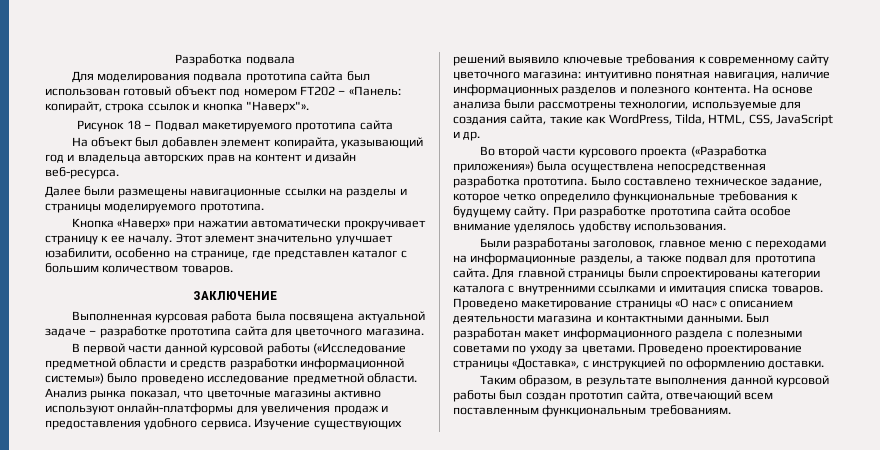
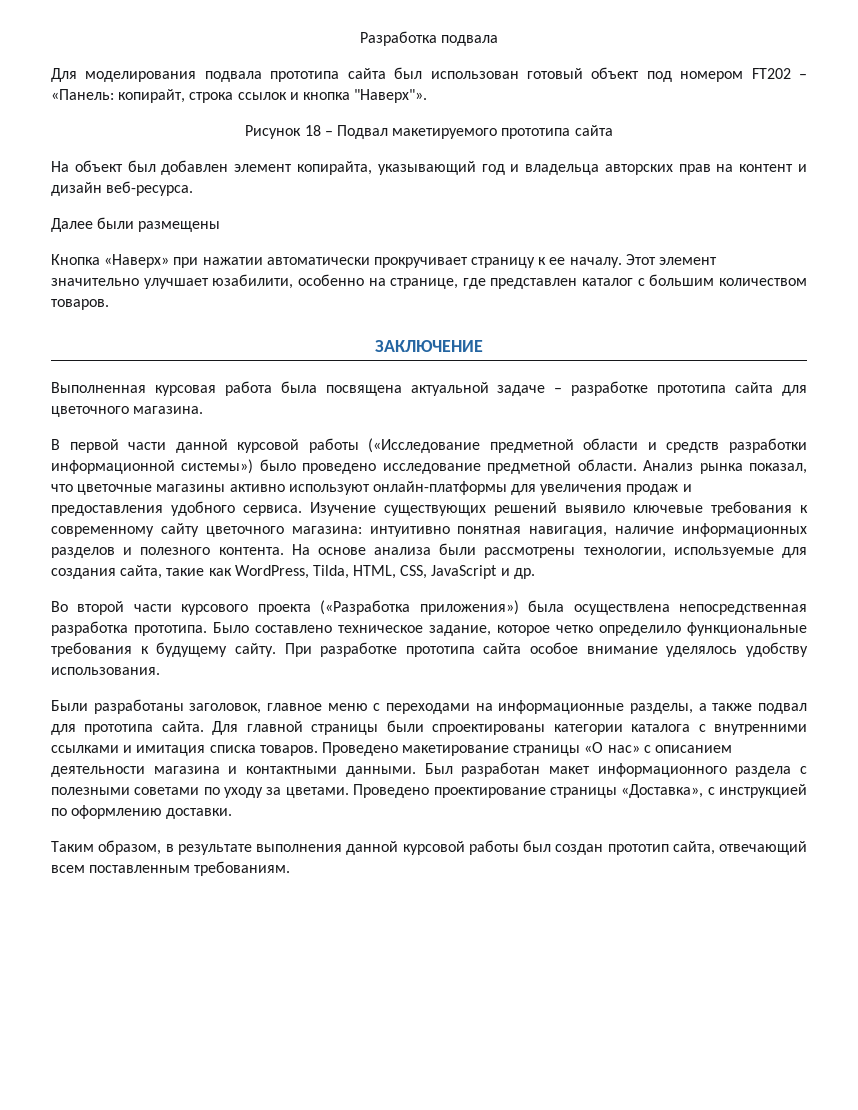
- Далее были размещены навигационные ссылки на разделы и страницы моделируемого прототипа.
+ Далее были размещены
- Таким образом, в результате выполнения данной курсовой работы был создан прототип сайта, отвечающий всем поставленным функциональным требованиям.
+ Таким образом, в результате выполнения данной курсовой работы был создан прототип сайта, отвечающий всем поставленным требованиям.

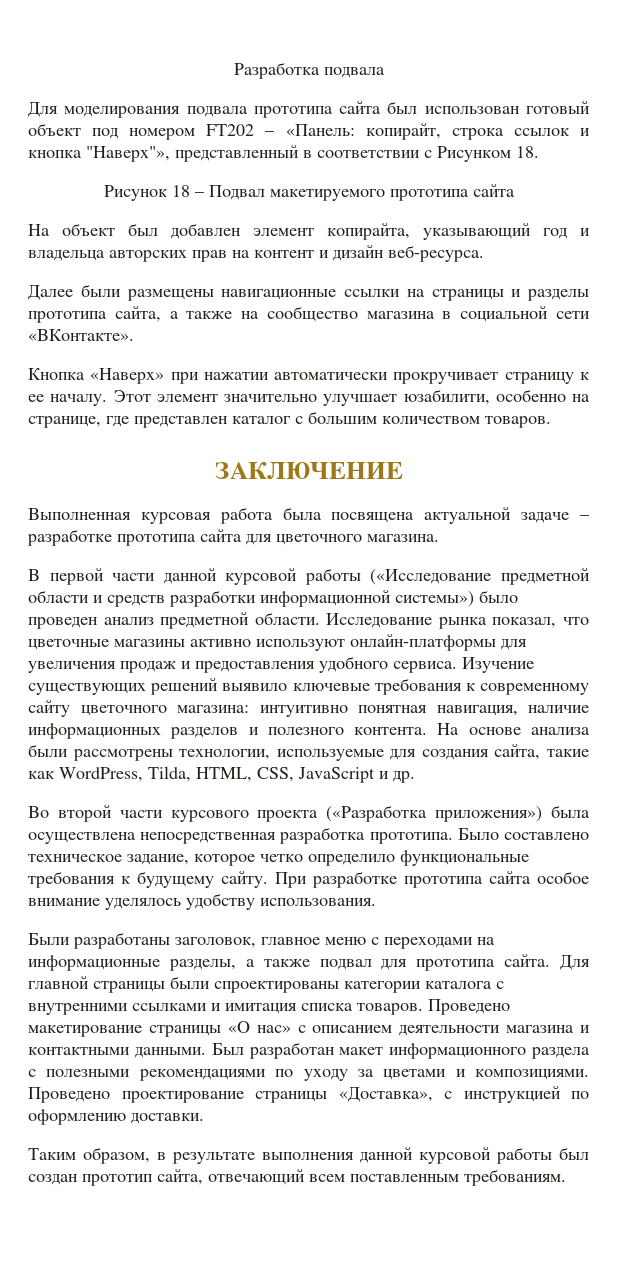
- Для моделирования подвала прототипа сайта был использован готовый объект под номером FT202 – «Панель: копирайт, строка ссылок и кнопка "Наверх"».
+ Для моделирования подвала прототипа сайта был использован готовый объект под номером FT202 – «Панель: копирайт, строка ссылок и кнопка "Наверх"», представленный в соответствии с Рисунком 18.
- Далее были размещены
+ Далее были размещены навигационные ссылки на страницы и разделы прототипа сайта, а также на сообщество магазина в социальной сети «ВКонтакте».
- В первой части данной курсовой работы («Исследование предметной области и средств разработки информационной системы») было проведено исследование предметной области.
+ В первой части данной курсовой работы («Исследование предметной области и средств разработки информационной системы») было проведен анализ предметной области.
- Анализ рынка показал, что цветочные магазины активно используют онлайн-платформы для увеличения продаж и предоставления удобного сервиса.
+ Исследование рынка показал, что цветочные магазины активно используют онлайн-платформы для увеличения продаж и предоставления удобного сервиса.
- Был разработан макет информационного раздела с полезными советами по уходу за цветами.
+ Был разработан макет информационного раздела с полезными рекомендациями по уходу за цветами и композициями.

